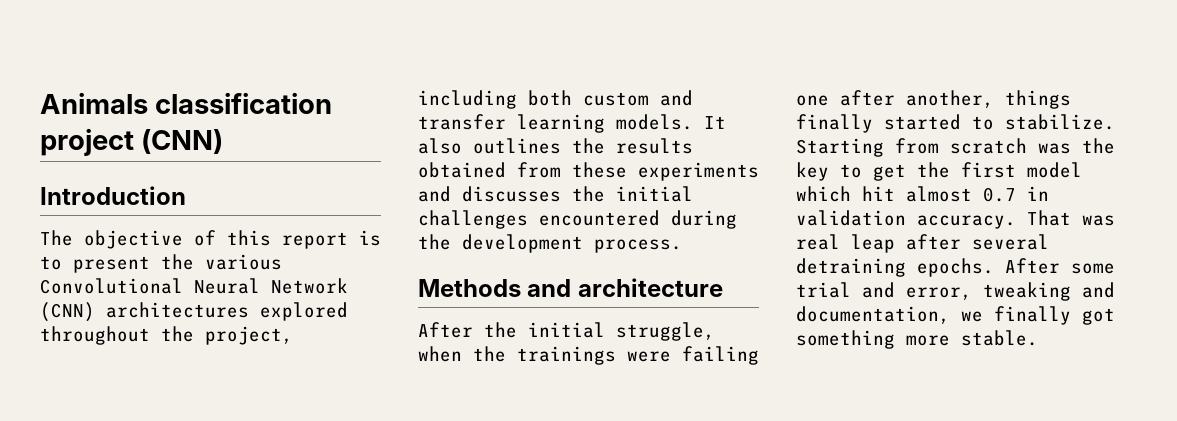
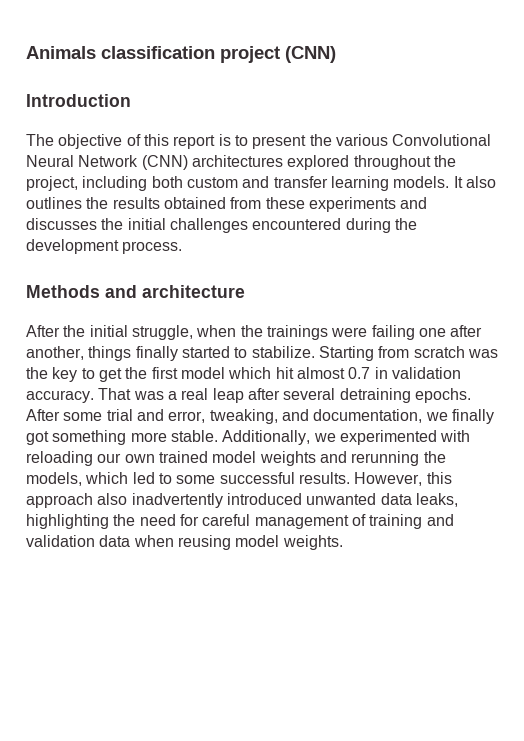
- That was real leap after several detraining epochs.
+ That was a real leap after several detraining epochs.
- After some trial and error, tweaking and documentation, we finally got something more stable.
+ After some trial and error, tweaking, and documentation, we finally got something more stable.
+ Additionally, we experimented with reloading our own trained model weights and rerunning the models, which led to some successful results. However, this approach also inadvertently introduced unwanted data leaks, highlighting the need for careful management of training and validation data when reusing model weights.

